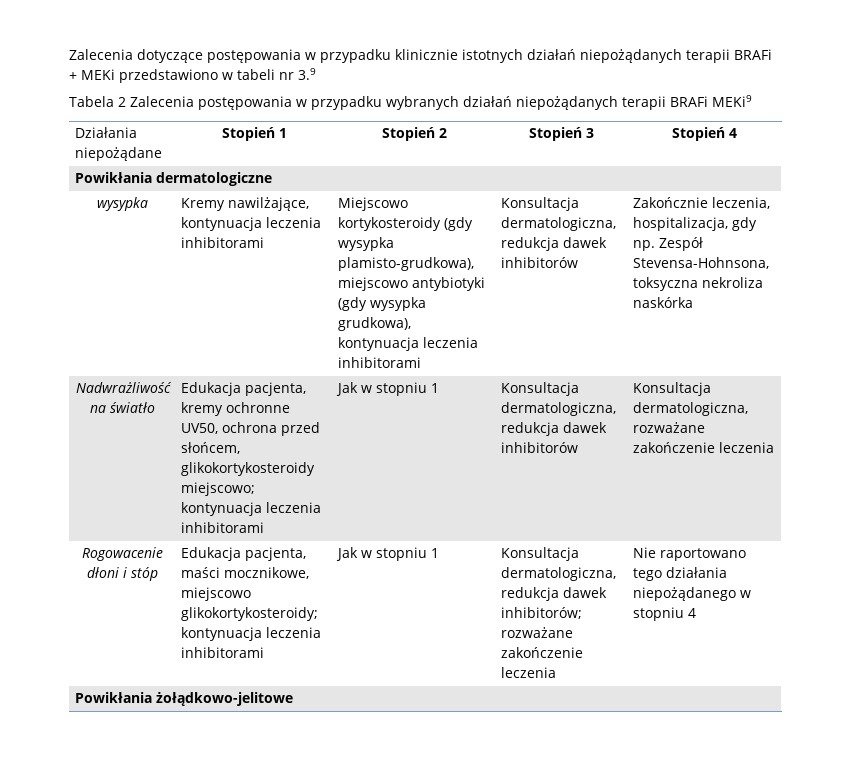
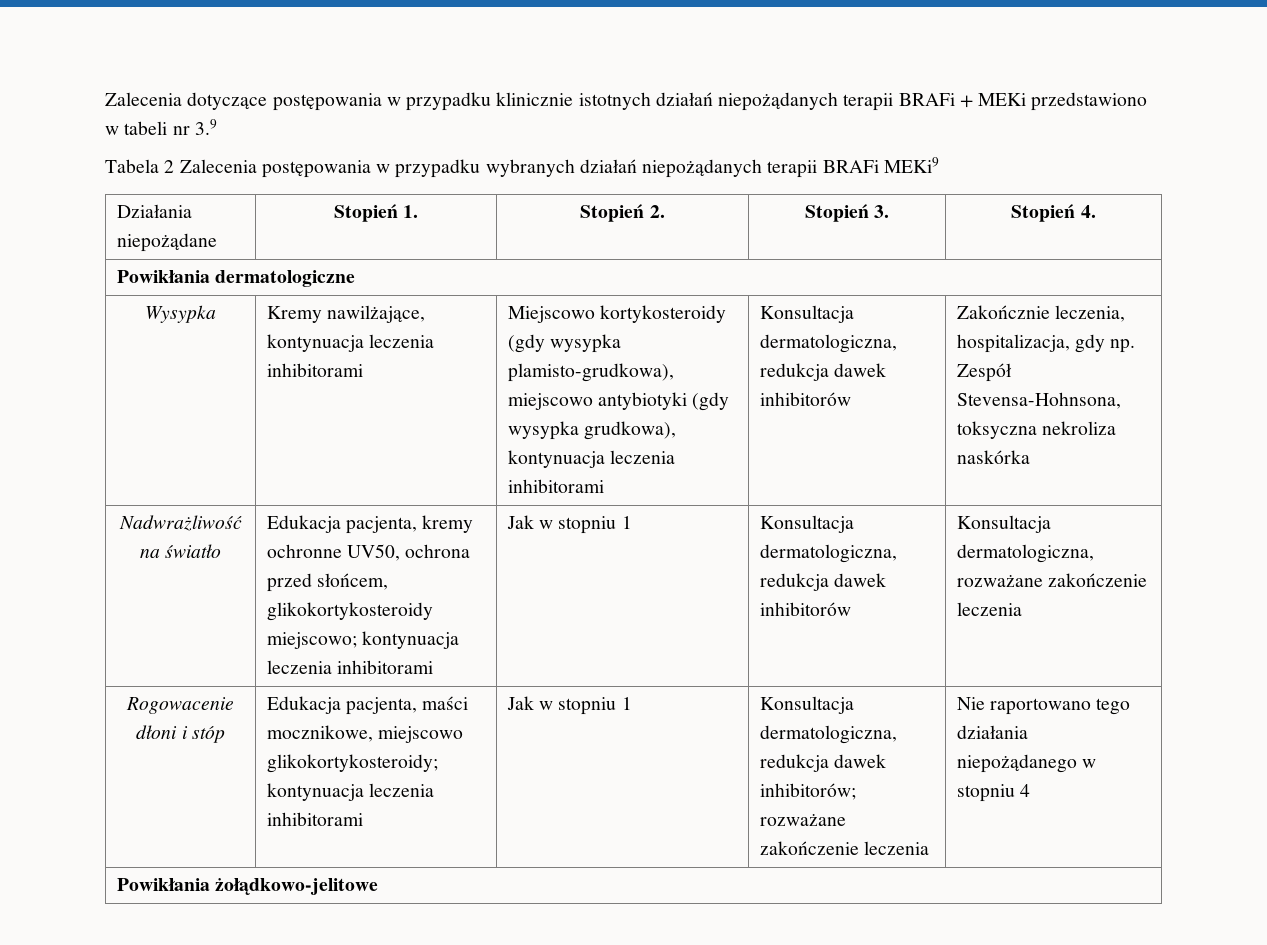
- Działania niepożądane | Stopień 1 | Stopień 2 | Stopień 3 | Stopień 4
+ Działania niepożądane | Stopień 1. | Stopień 2. | Stopień 3. | Stopień 4.
- wysypka | Kremy nawilżające, kontynuacja leczenia inhibitorami | Miejscowo kortykosteroidy (gdy wysypka plamisto-grudkowa), miejscowo antybiotyki (gdy wysypka grudkowa), kontynuacja leczenia inhibitorami | Konsultacja dermatologiczna, redukcja dawek inhibitorów | Zakończnie leczenia, hospitalizacja, gdy np. Zespół Stevensa-Hohnsona, toksyczna nekroliza naskórka
+ Wysypka | Kremy nawilżające, kontynuacja leczenia inhibitorami | Miejscowo kortykosteroidy (gdy wysypka plamisto-grudkowa), miejscowo antybiotyki (gdy wysypka grudkowa), kontynuacja leczenia inhibitorami | Konsultacja dermatologiczna, redukcja dawek inhibitorów | Zakończnie leczenia, hospitalizacja, gdy np. Zespół Stevensa-Hohnsona, toksyczna nekroliza naskórka

